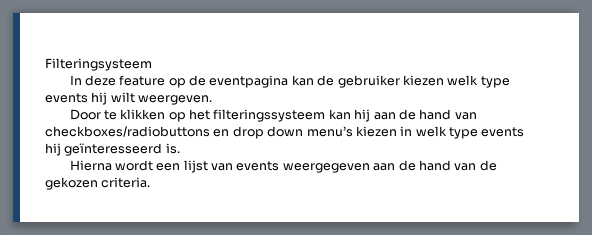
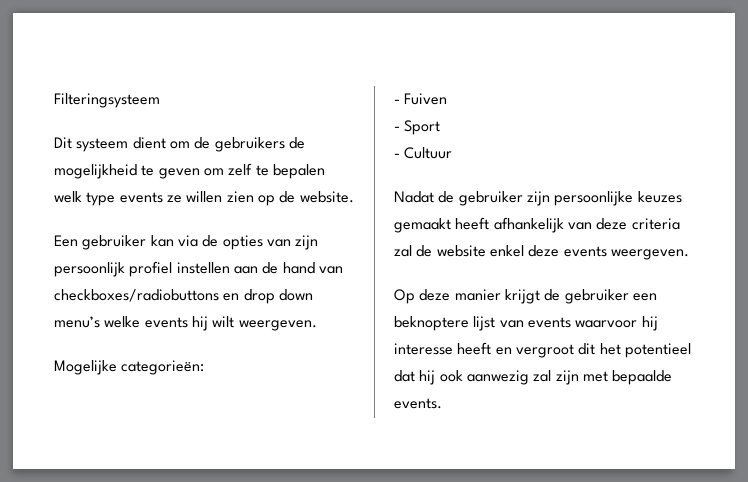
- In deze feature op de eventpagina kan de gebruiker kiezen welk type events hij wilt weergeven.
- Door te klikken op het filteringssysteem kan hij aan de hand van checkboxes/radiobuttons en drop down menu’s kiezen in welk type events hij geïnteresseerd is.
- Hierna wordt een lijst van events weergegeven aan de hand van de gekozen criteria.
+ Dit systeem dient om de gebruikers de mogelijkheid te geven om zelf te bepalen welk type events ze willen zien op de website.
+ Een gebruiker kan via de opties van zijn persoonlijk profiel instellen aan de hand van checkboxes/radiobuttons en drop down menu’s welke events hij wilt weergeven.
+ Mogelijke categorieën:
+ - Fuiven
+ - Sport
+ - Cultuur
+ Nadat de gebruiker zijn persoonlijke keuzes gemaakt heeft afhankelijk van deze criteria zal de website enkel deze events weergeven.
+ Op deze manier krijgt de gebruiker een beknoptere lijst van events waarvoor hij interesse heeft en vergroot dit het potentieel dat hij ook aanwezig zal zijn met bepaalde events.

